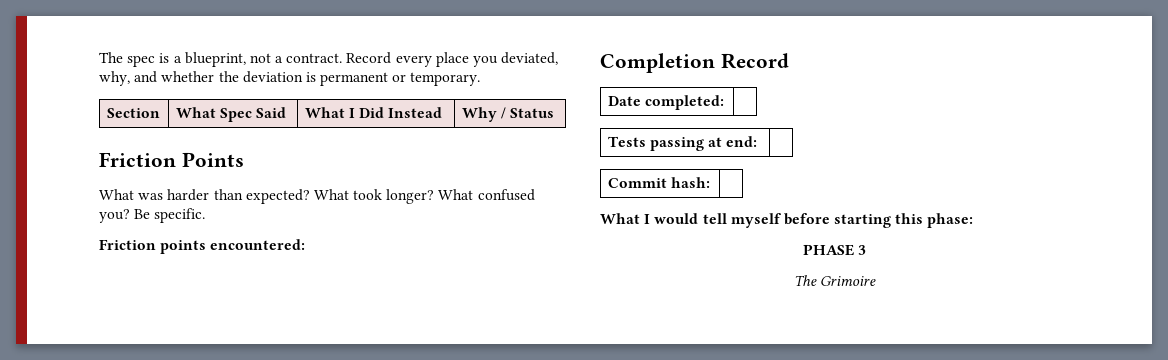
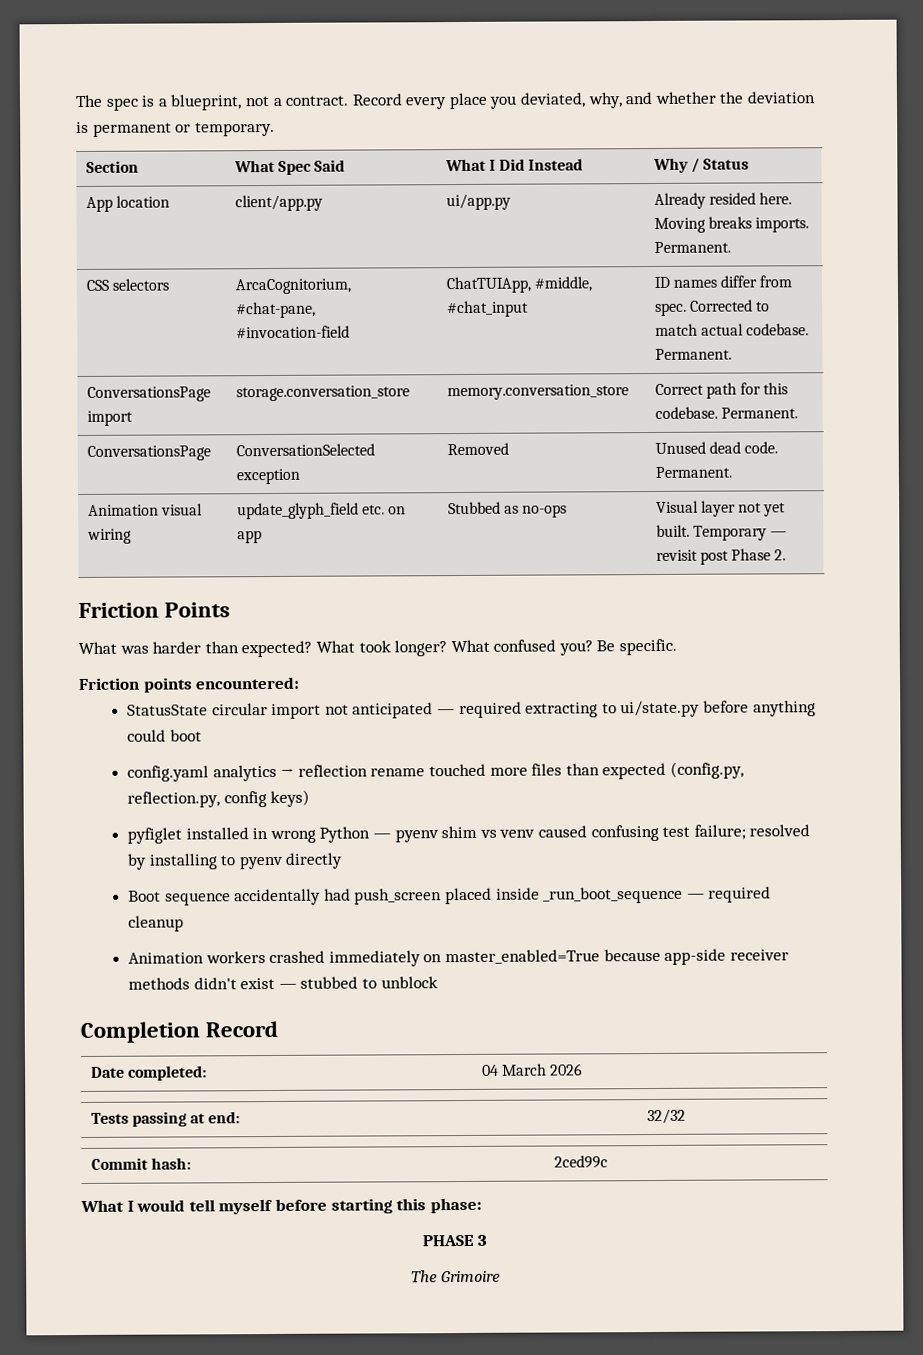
+ App location | client/app.py | ui/app.py | Already resided here. Moving breaks imports. Permanent.
+ CSS selectors | ArcaCognitorium, #chat-pane, #invocation-field | ChatTUIApp, #middle, #chat_input | ID names differ from spec. Corrected to match actual codebase. Permanent.
+ ConversationsPage import | storage.conversation_store | memory.conversation_store | Correct path for this codebase. Permanent.
+ ConversationsPage | ConversationSelected exception | Removed | Unused dead code. Permanent.
+ Animation visual wiring | update_glyph_field etc. on app | Stubbed as no-ops | Visual layer not yet built. Temporary — revisit post Phase 2.
+ StatusState circular import not anticipated — required extracting to ui/state.py before anything could boot
+ config.yaml analytics → reflection rename touched more files than expected (config.py, reflection.py, config keys)
+ pyfiglet installed in wrong Python — pyenv shim vs venv caused confusing test failure; resolved by installing to pyenv directly
+ Boot sequence accidentally had push_screen placed inside _run_boot_sequence — required cleanup
+ Animation workers crashed immediately on master_enabled=True because app-side receiver methods didn't exist — stubbed to unblock
- Date completed: |
+ Date completed: | 04 March 2026
- Tests passing at end: |
+ Tests passing at end: | 32/32
- Commit hash: |
+ Commit hash: | 2ced99c

